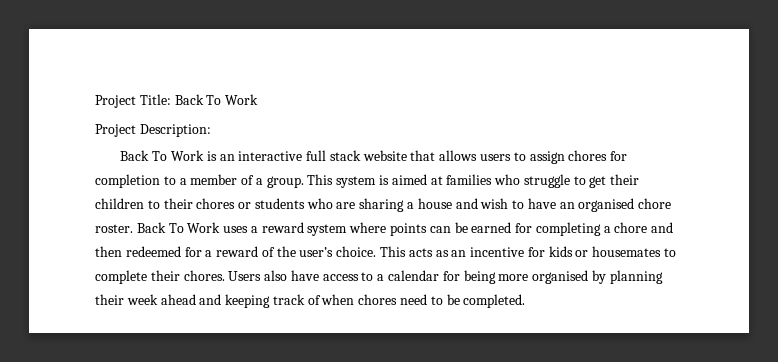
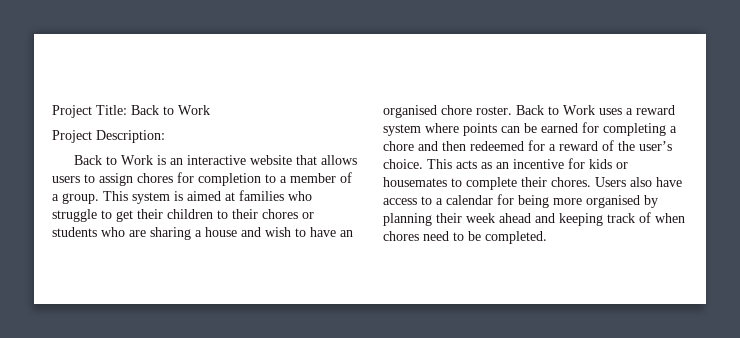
- Project Title: Back To Work
+ Project Title: Back to Work
- Back To Work is an interactive full stack website that allows users to assign chores for completion to a member of a group.
+ Back to Work is an interactive website that allows users to assign chores for completion to a member of a group.
- Back To Work uses a reward system where points can be earned for completing a chore and then redeemed for a reward of the user’s choice.
+ Back to Work uses a reward system where points can be earned for completing a chore and then redeemed for a reward of the user’s choice.

